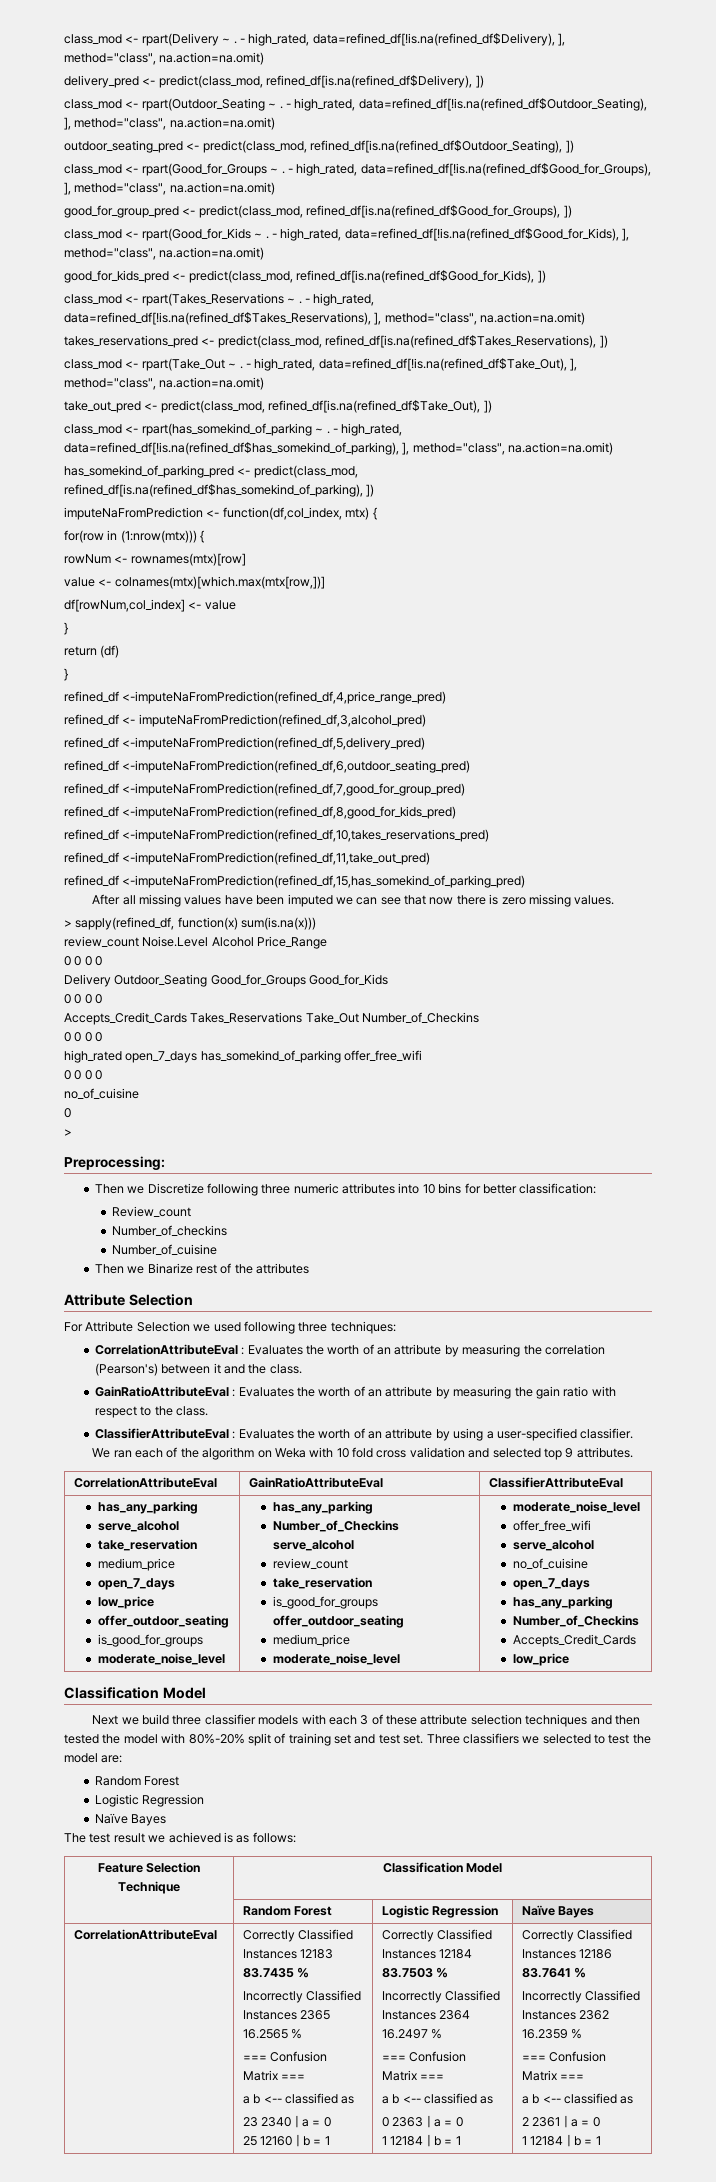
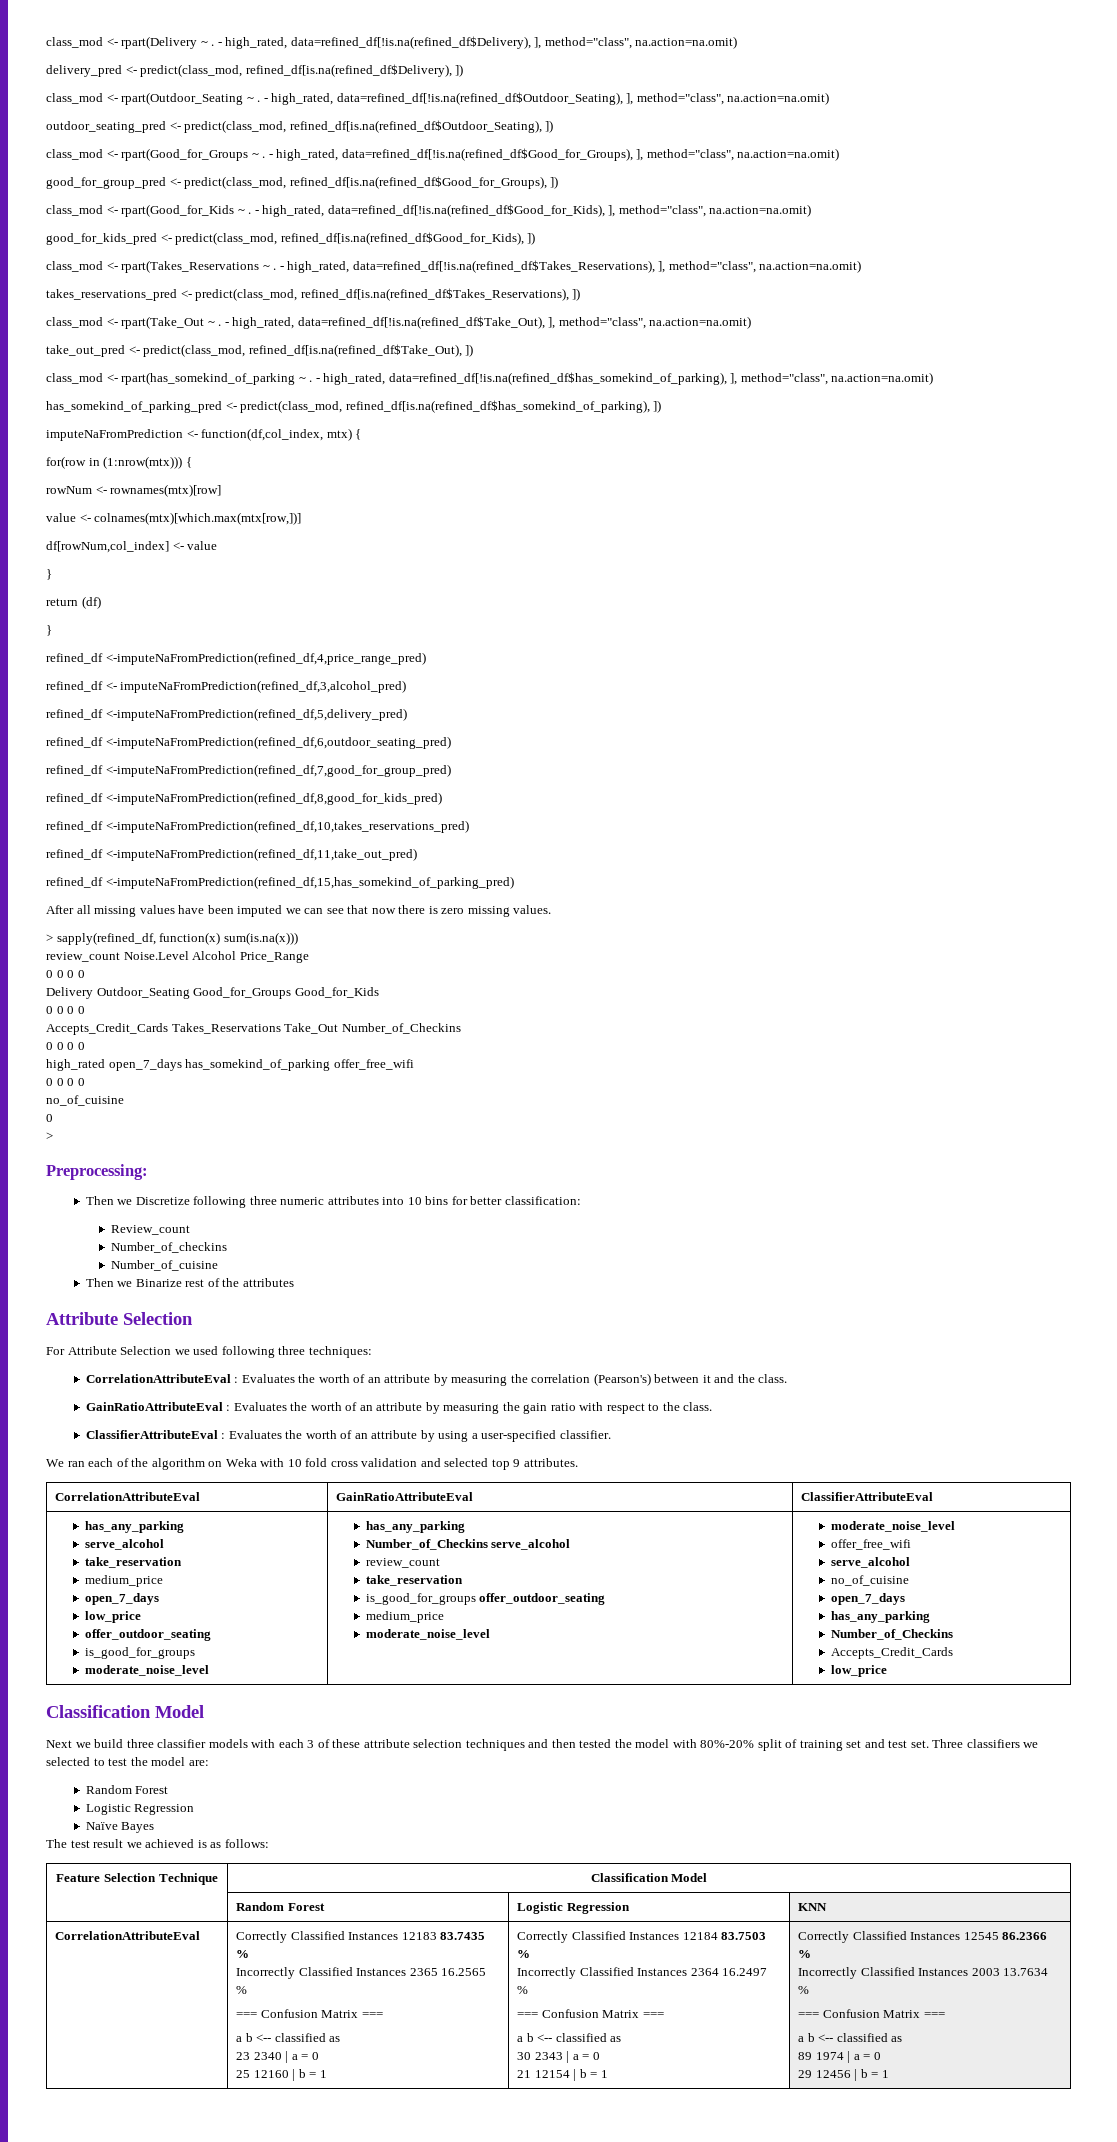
- | Random Forest | Logistic Regression | Naïve Bayes
+ | Random Forest | Logistic Regression | KNN
- 0 2363 | a = 0
- 1 12184 | b = 1 | Correctly Classified Instances 12186 83.7641 %
- Incorrectly Classified Instances 2362 16.2359 %
+ 30 2343 | a = 0
+ 21 12154 | b = 1 | Correctly Classified Instances 12545 86.2366 %
+ Incorrectly Classified Instances 2003 13.7634 %
- 2 2361 | a = 0
- 1 12184 | b = 1
+ 89 1974 | a = 0
+ 29 12456 | b = 1

